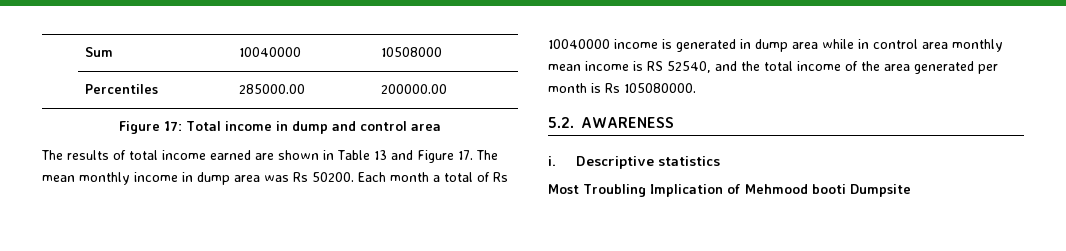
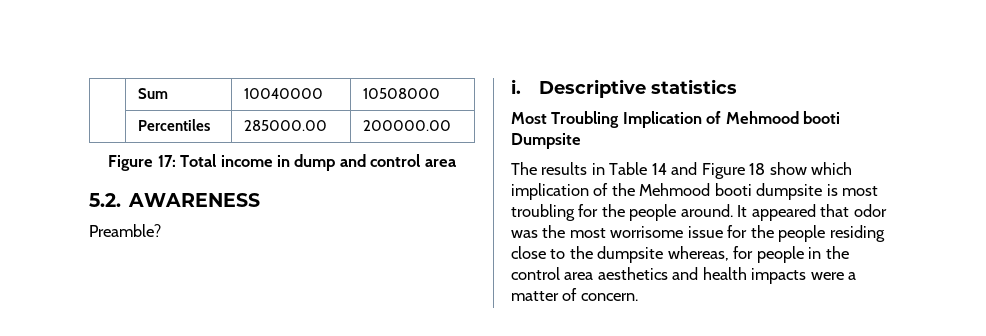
- The results of total income earned are shown in Table 13 and Figure 17. The mean monthly income in dump area was Rs 50200. Each month a total of Rs 10040000 income is generated in dump area while in control area monthly mean income is RS 52540, and the total income of the area generated per month is Rs 105080000.
+ Preamble?
+ The results in Table 14 and Figure 18 show which implication of the Mehmood booti dumpsite is most troubling for the people around. It appeared that odor was the most worrisome issue for the people residing close to the dumpsite whereas, for people in the control area aesthetics and health impacts were a matter of concern.

